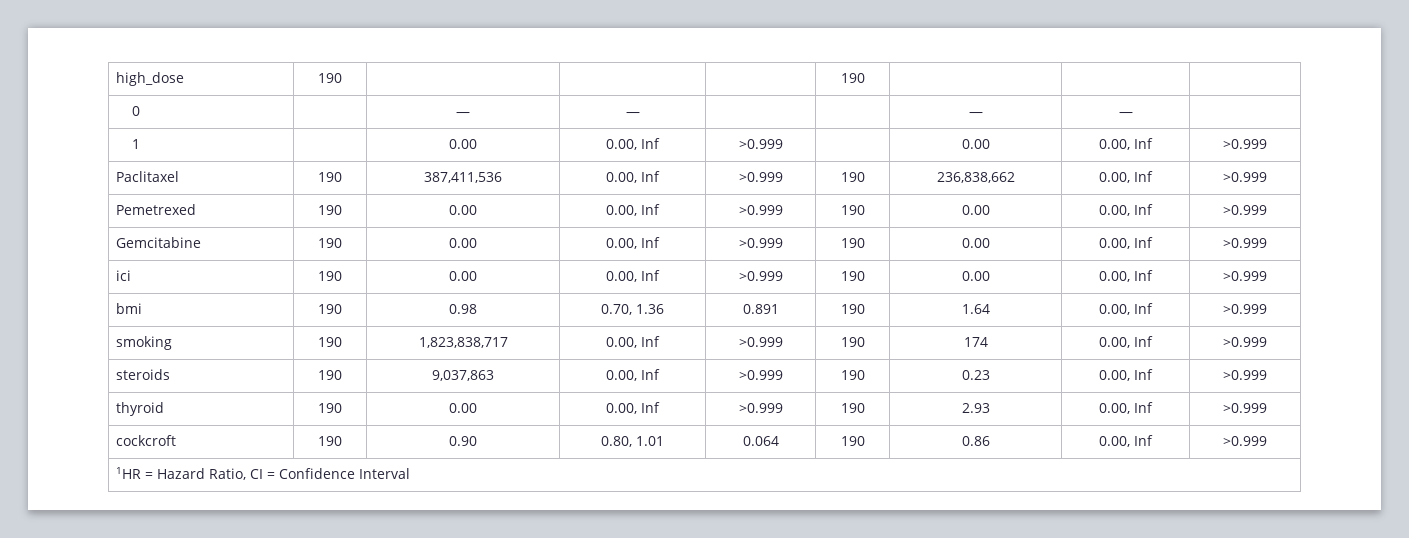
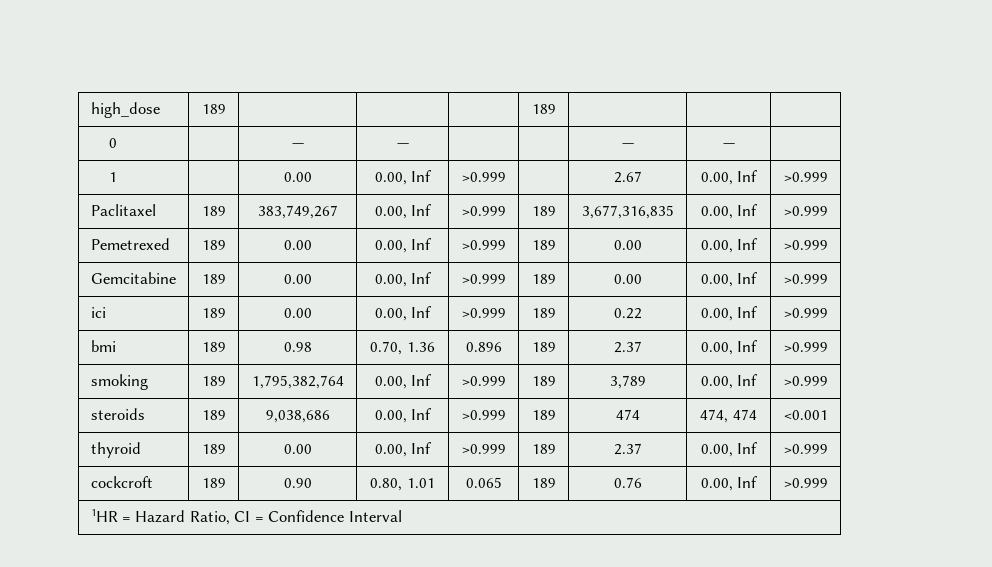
- high_dose | 190 | | | | 190 | | |
+ high_dose | 189 | | | | 189 | | |
- 1 | | 0.00 | 0.00, Inf | >0.999 | | 0.00 | 0.00, Inf | >0.999
+ 1 | | 0.00 | 0.00, Inf | >0.999 | | 2.67 | 0.00, Inf | >0.999
- Paclitaxel | 190 | 387,411,536 | 0.00, Inf | >0.999 | 190 | 236,838,662 | 0.00, Inf | >0.999
+ Paclitaxel | 189 | 383,749,267 | 0.00, Inf | >0.999 | 189 | 3,677,316,835 | 0.00, Inf | >0.999
- Pemetrexed | 190 | 0.00 | 0.00, Inf | >0.999 | 190 | 0.00 | 0.00, Inf | >0.999
+ Pemetrexed | 189 | 0.00 | 0.00, Inf | >0.999 | 189 | 0.00 | 0.00, Inf | >0.999
- Gemcitabine | 190 | 0.00 | 0.00, Inf | >0.999 | 190 | 0.00 | 0.00, Inf | >0.999
+ Gemcitabine | 189 | 0.00 | 0.00, Inf | >0.999 | 189 | 0.00 | 0.00, Inf | >0.999
- ici | 190 | 0.00 | 0.00, Inf | >0.999 | 190 | 0.00 | 0.00, Inf | >0.999
+ ici | 189 | 0.00 | 0.00, Inf | >0.999 | 189 | 0.22 | 0.00, Inf | >0.999
- bmi | 190 | 0.98 | 0.70, 1.36 | 0.891 | 190 | 1.64 | 0.00, Inf | >0.999
+ bmi | 189 | 0.98 | 0.70, 1.36 | 0.896 | 189 | 2.37 | 0.00, Inf | >0.999
- smoking | 190 | 1,823,838,717 | 0.00, Inf | >0.999 | 190 | 174 | 0.00, Inf | >0.999
+ smoking | 189 | 1,795,382,764 | 0.00, Inf | >0.999 | 189 | 3,789 | 0.00, Inf | >0.999
- steroids | 190 | 9,037,863 | 0.00, Inf | >0.999 | 190 | 0.23 | 0.00, Inf | >0.999
+ steroids | 189 | 9,038,686 | 0.00, Inf | >0.999 | 189 | 474 | 474, 474 | <0.001
- thyroid | 190 | 0.00 | 0.00, Inf | >0.999 | 190 | 2.93 | 0.00, Inf | >0.999
+ thyroid | 189 | 0.00 | 0.00, Inf | >0.999 | 189 | 2.37 | 0.00, Inf | >0.999
- cockcroft | 190 | 0.90 | 0.80, 1.01 | 0.064 | 190 | 0.86 | 0.00, Inf | >0.999
+ cockcroft | 189 | 0.90 | 0.80, 1.01 | 0.065 | 189 | 0.76 | 0.00, Inf | >0.999

